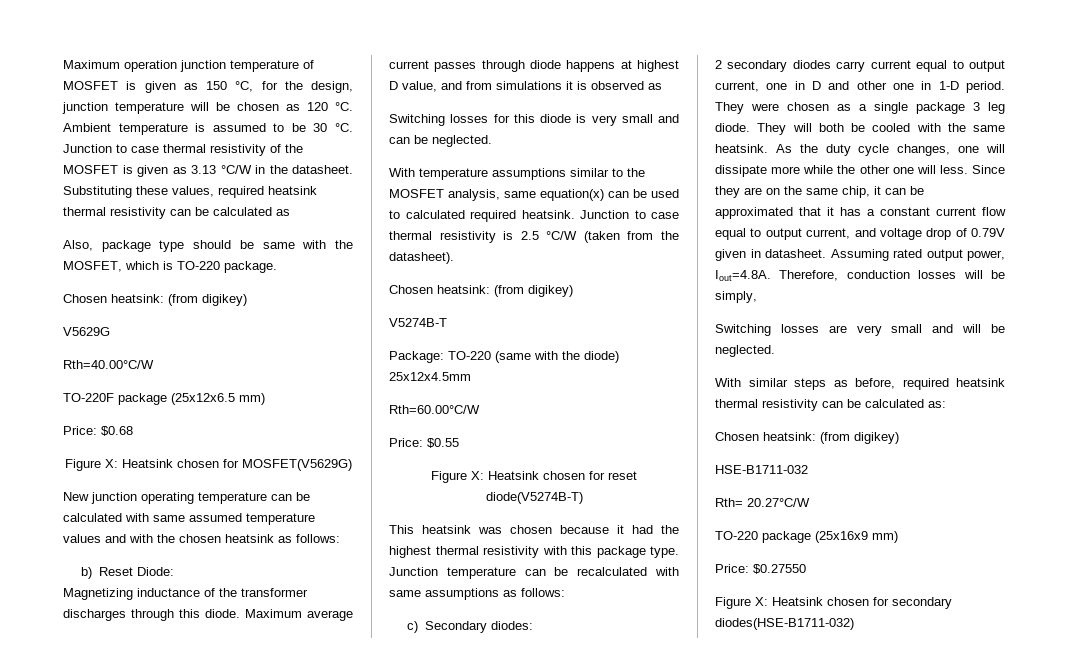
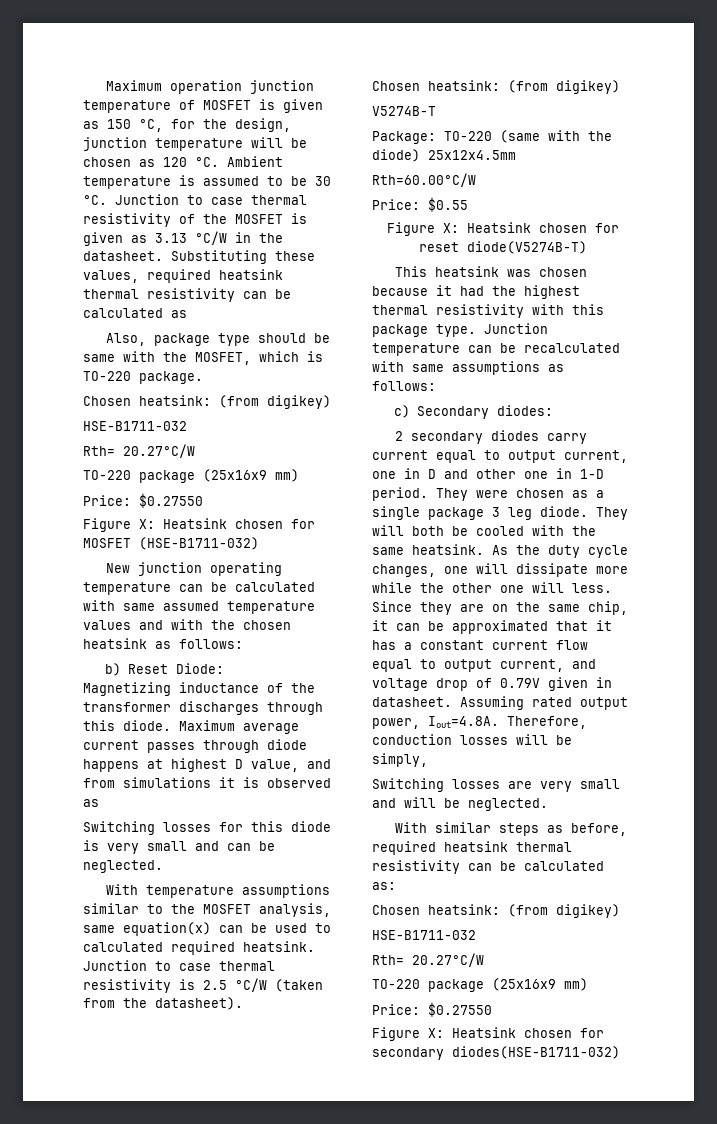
  Also, package type should be same with the MOSFET, which is TO-220 package.
  Chosen heatsink: (from digikey)
- V5629G
- Rth=40.00°C/W
- TO-220F package (25x12x6.5 mm)
- Price: $0.68
- Figure X: Heatsink chosen for MOSFET(V5629G)
+ HSE-B1711-032
+ Rth= 20.27°C/W
+ TO-220 package (25x16x9 mm)
+ Price: $0.27550
+ Figure X: Heatsink chosen for MOSFET (HSE-B1711-032)

